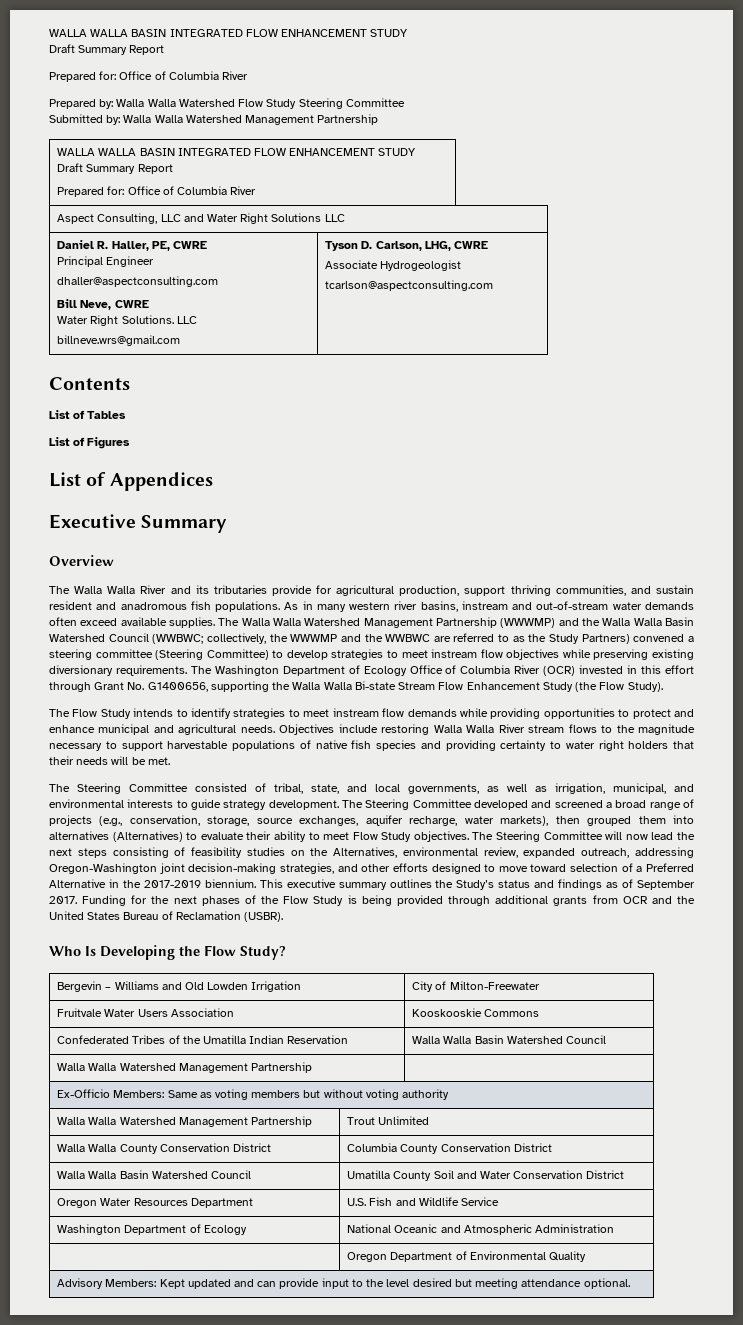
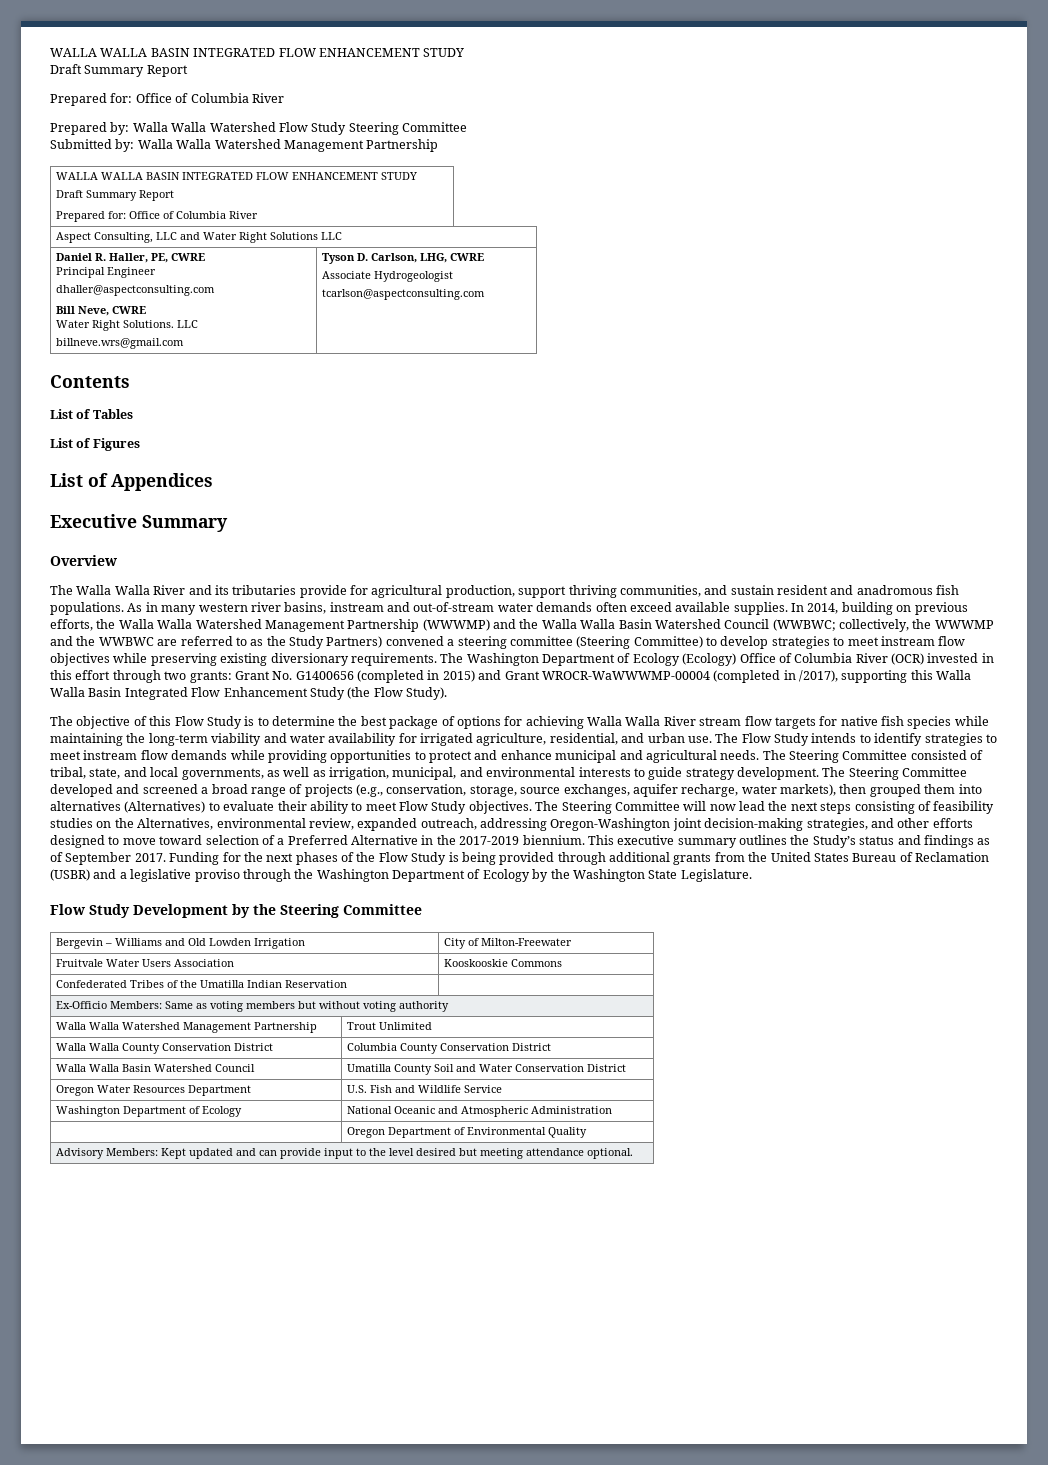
- The Walla Walla Watershed Management Partnership (WWWMP) and the Walla Walla Basin Watershed Council (WWBWC; collectively, the WWWMP and the WWBWC are referred to as the Study Partners) convened a steering committee (Steering Committee) to develop strategies to meet instream flow objectives while preserving existing diversionary requirements.
+ In 2014, building on previous efforts, the Walla Walla Watershed Management Partnership (WWWMP) and the Walla Walla Basin Watershed Council (WWBWC; collectively, the WWWMP and the WWBWC are referred to as the Study Partners) convened a steering committee (Steering Committee) to develop strategies to meet instream flow objectives while preserving existing diversionary requirements.
- The Washington Department of Ecology Office of Columbia River (OCR) invested in this effort through Grant No. G1400656, supporting the Walla Walla Bi-state Stream Flow Enhancement Study (the Flow Study).
+ The Washington Department of Ecology (Ecology) Office of Columbia River (OCR) invested in this effort through two grants: Grant No. G1400656 (completed in 2015) and Grant WROCR-WaWWWMP-00004 (completed in /2017), supporting this Walla Walla Basin Integrated Flow Enhancement Study (the Flow Study).
- The Flow Study intends to identify strategies to meet instream flow demands while providing opportunities to protect and enhance municipal and agricultural needs. Objectives include restoring Walla Walla River stream flows to the magnitude necessary to support harvestable populations of native fish species and providing certainty to water right holders that their needs will be met.
- The Steering Committee consisted of tribal, state, and local governments, as well as irrigation, municipal, and environmental interests to guide strategy development.
+ The objective of this Flow Study is to determine the best package of options for achieving Walla Walla River stream flow targets for native fish species while maintaining the long-term viability and water availability for irrigated agriculture, residential, and urban use. The Flow Study intends to identify strategies to meet instream flow demands while providing opportunities to protect and enhance municipal and agricultural needs. The Steering Committee consisted of tribal, state, and local governments, as well as irrigation, municipal, and environmental interests to guide strategy development.
- Funding for the next phases of the Flow Study is being provided through additional grants from OCR and the United States Bureau of Reclamation (USBR).
- Who Is Developing the Flow Study?
+ Funding for the next phases of the Flow Study is being provided through additional grants from the United States Bureau of Reclamation (USBR) and a legislative proviso through the Washington Department of Ecology by the Washington State Legislature.
+ Flow Study Development by the Steering Committee
- Confederated Tribes of the Umatilla Indian Reservation | Walla Walla Basin Watershed Council
- Walla Walla Watershed Management Partnership |
+ Confederated Tribes of the Umatilla Indian Reservation |

